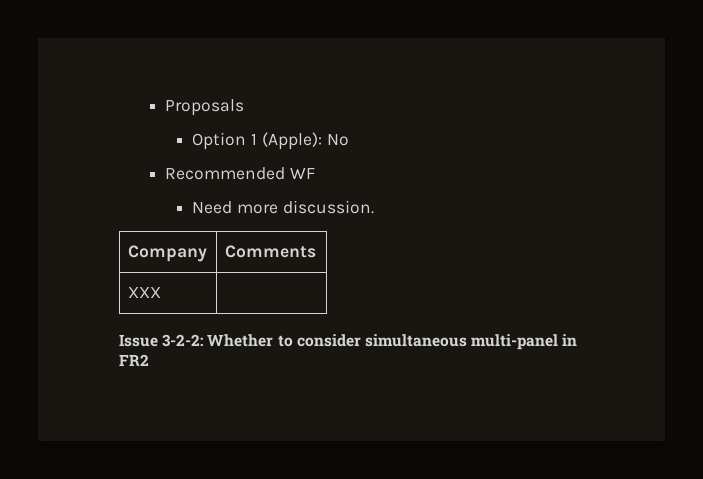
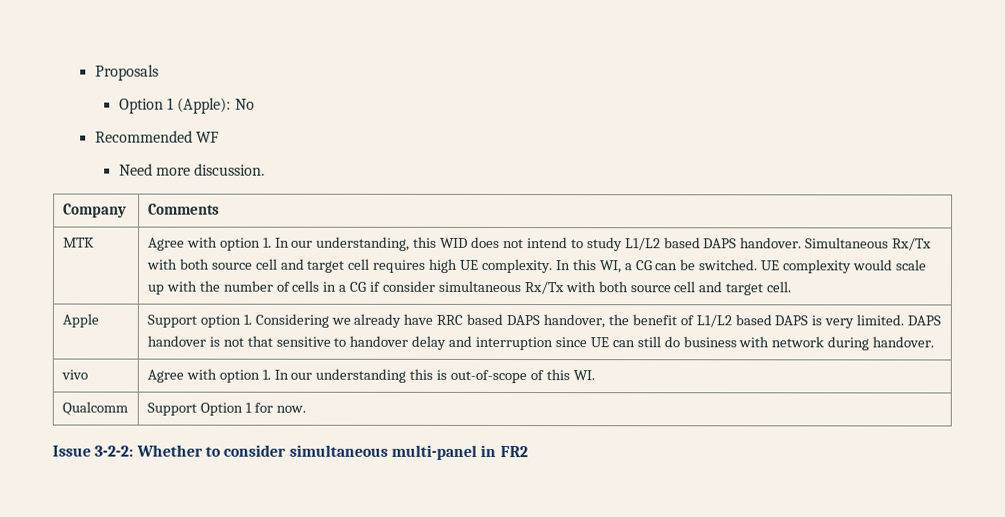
- XXX
+ MTK | Agree with option 1. In our understanding, this WID does not intend to study L1/L2 based DAPS handover. Simultaneous Rx/Tx with both source cell and target cell requires high UE complexity. In this WI, a CG can be switched. UE complexity would scale up with the number of cells in a CG if consider simultaneous Rx/Tx with both source cell and target cell.
+ Apple | Support option 1. Considering we already have RRC based DAPS handover, the benefit of L1/L2 based DAPS is very limited. DAPS handover is not that sensitive to handover delay and interruption since UE can still do business with network during handover.
+ vivo | Agree with option 1. In our understanding this is out-of-scope of this WI.
+ Qualcomm | Support Option 1 for now.

